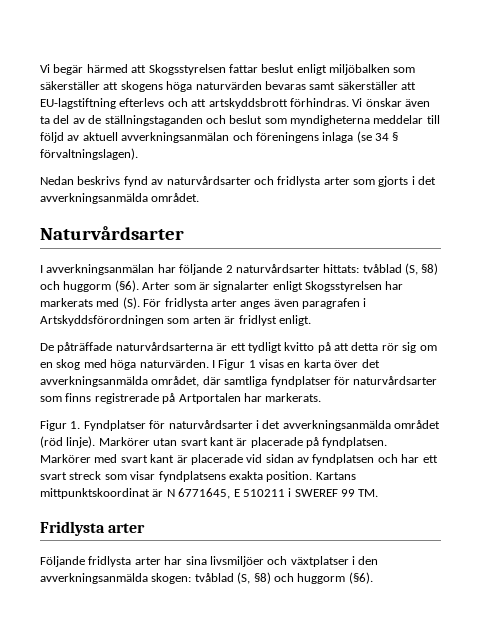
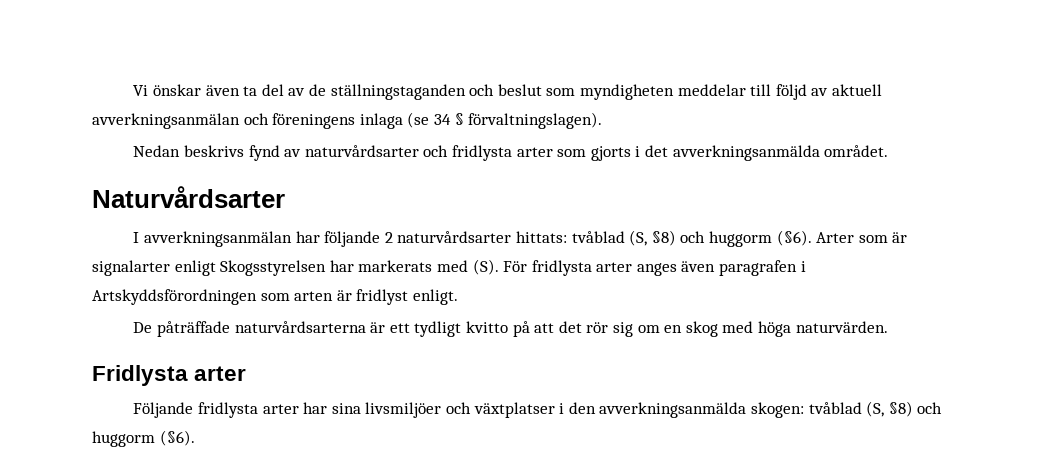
- Vi begär härmed att Skogsstyrelsen fattar beslut enligt miljöbalken som säkerställer att skogens höga naturvärden bevaras samt säkerställer att EU-lagstiftning efterlevs och att artskyddsbrott förhindras. Vi önskar även ta del av de ställningstaganden och beslut som myndigheterna meddelar till följd av aktuell avverkningsanmälan och föreningens inlaga (se 34 § förvaltningslagen).
+ Vi önskar även ta del av de ställningstaganden och beslut som myndigheten meddelar till följd av aktuell avverkningsanmälan och föreningens inlaga (se 34 § förvaltningslagen).
- De påträffade naturvårdsarterna är ett tydligt kvitto på att detta rör sig om en skog med höga naturvärden. I Figur 1 visas en karta över det avverkningsanmälda området, där samtliga fyndplatser för naturvårdsarter som finns registrerade på Artportalen har markerats.
- Figur 1. Fyndplatser för naturvårdsarter i det avverkningsanmälda området (röd linje). Markörer utan svart kant är placerade på fyndplatsen. Markörer med svart kant är placerade vid sidan av fyndplatsen och har ett svart streck som visar fyndplatsens exakta position. Kartans mittpunktskoordinat är N 6771645, E 510211 i SWEREF 99 TM.
+ De påträffade naturvårdsarterna är ett tydligt kvitto på att det rör sig om en skog med höga naturvärden.

